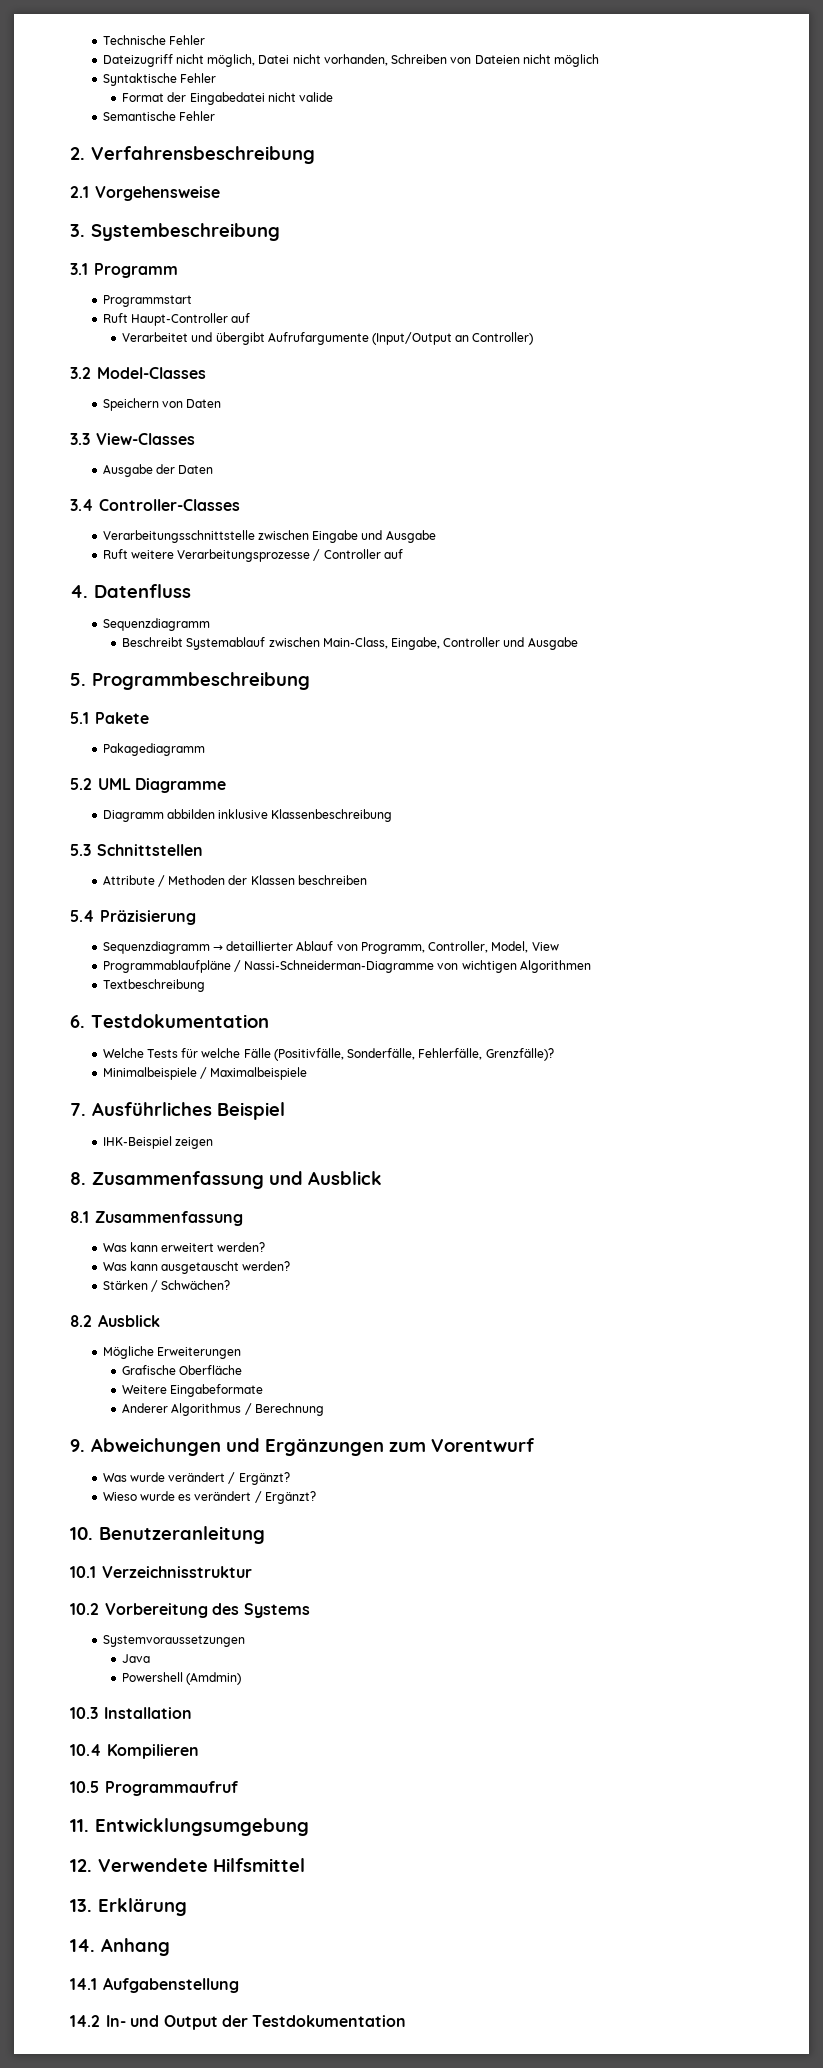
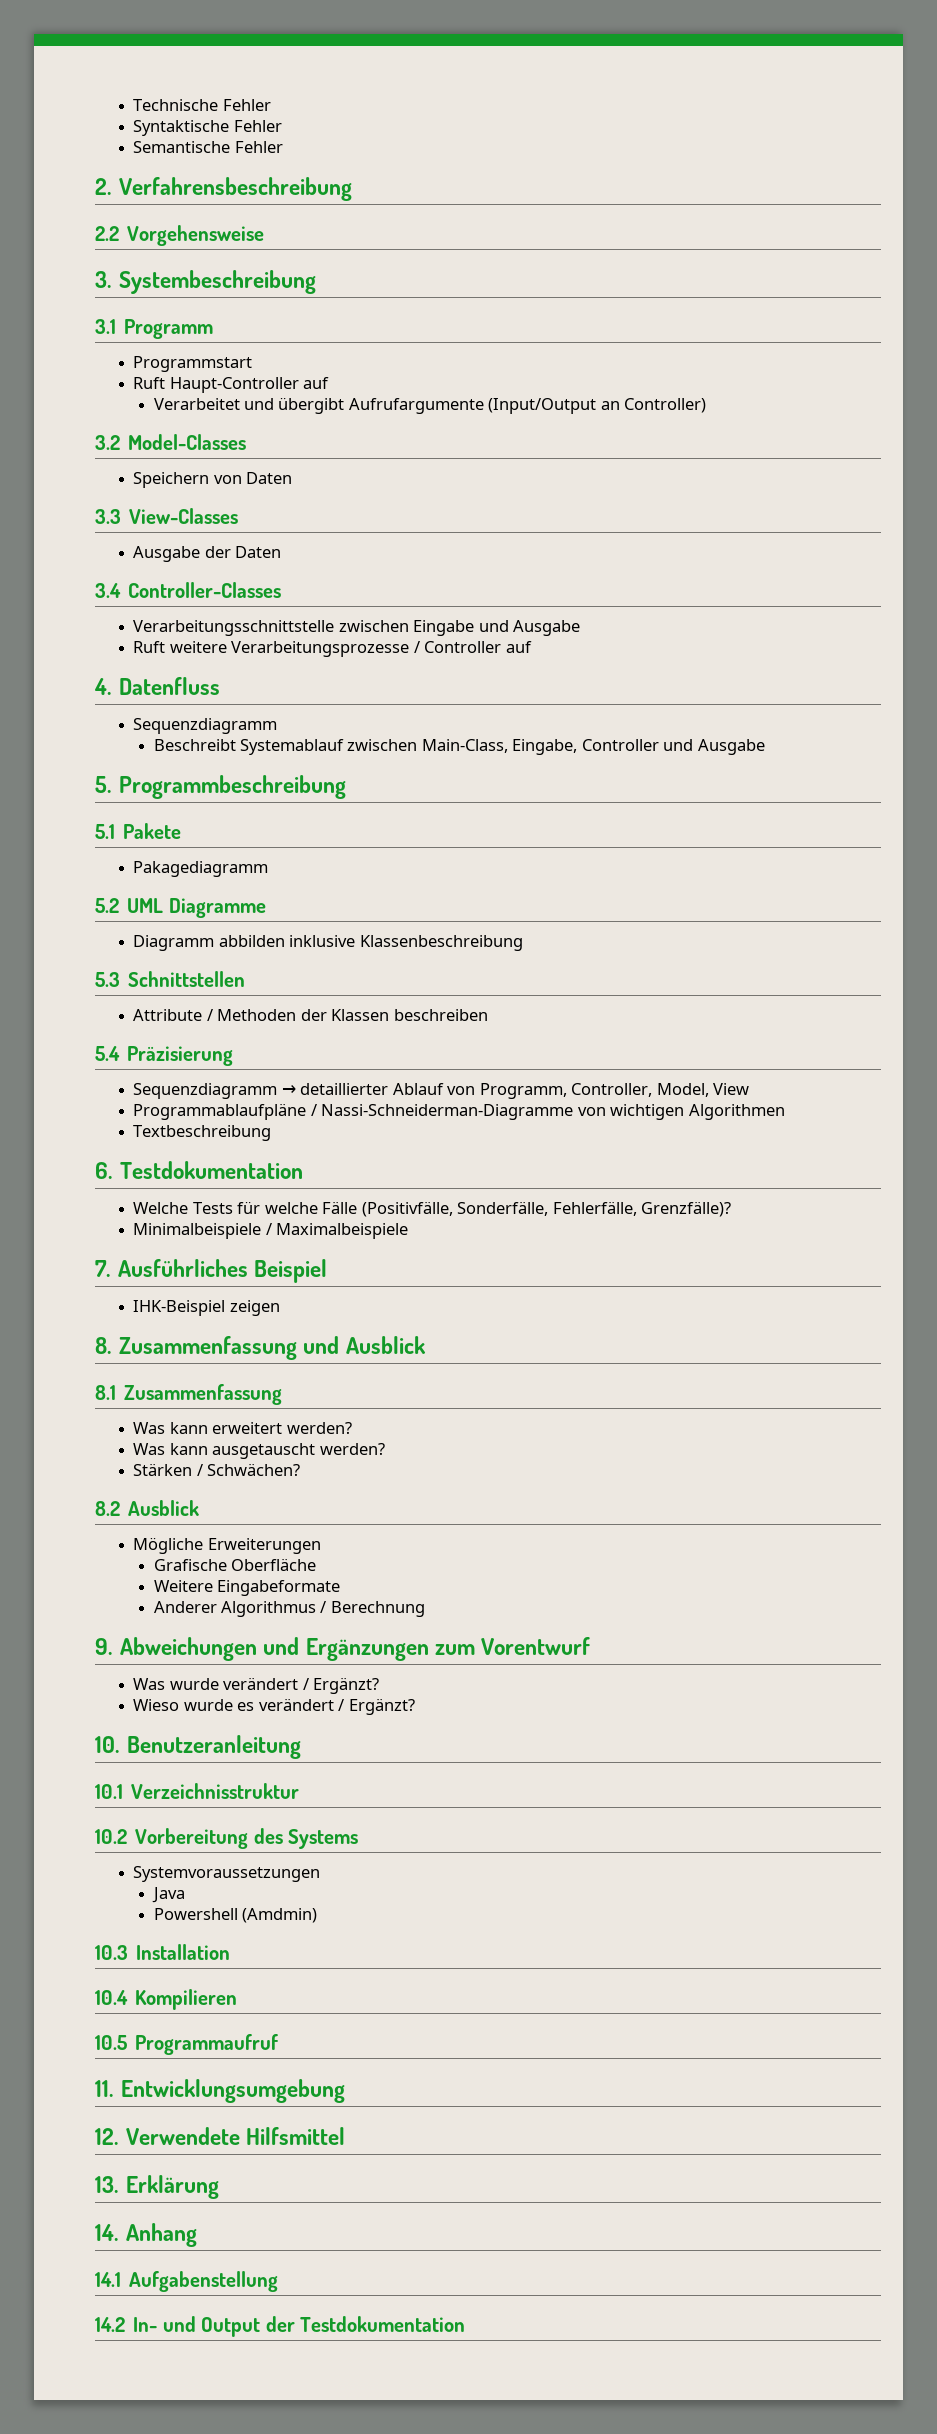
- Dateizugriff nicht möglich, Datei nicht vorhanden, Schreiben von Dateien nicht möglich
  Syntaktische Fehler
- Format der Eingabedatei nicht valide
- 2.1 Vorgehensweise
+ 2.2 Vorgehensweise

